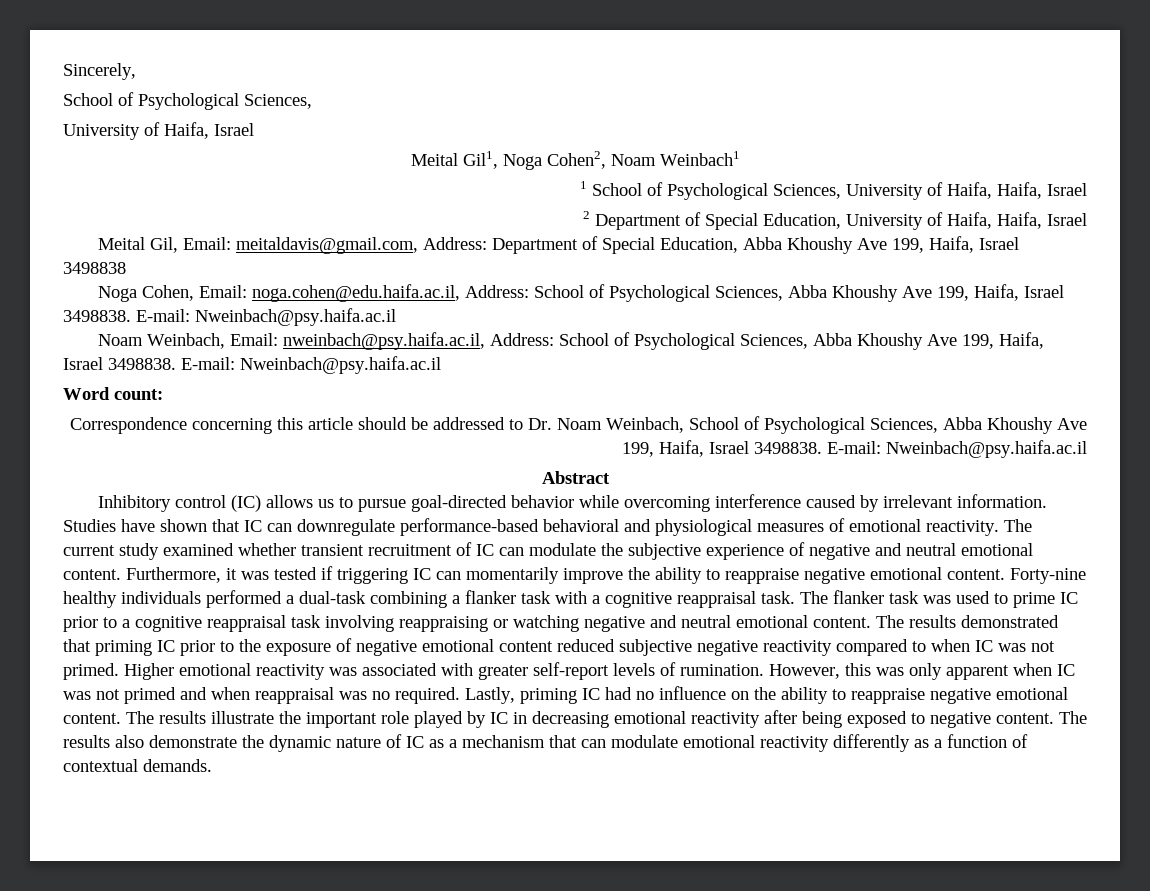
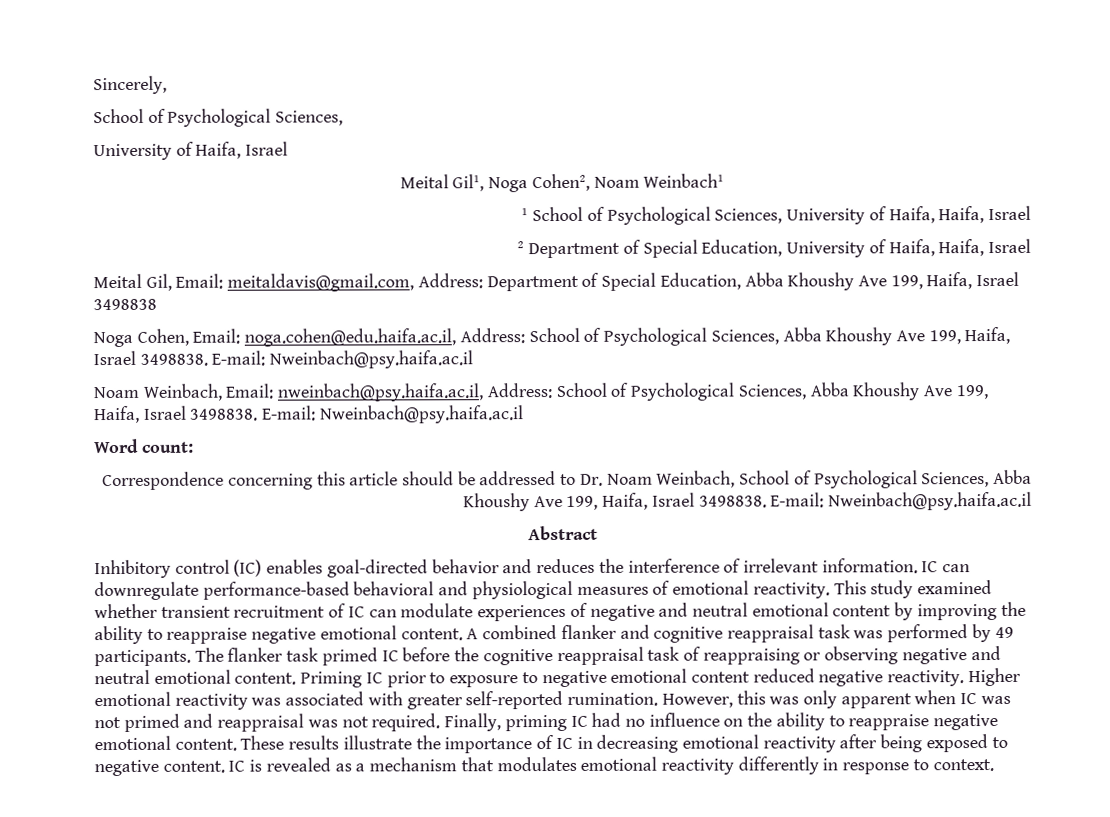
- Inhibitory control (IC) allows us to pursue goal-directed behavior while overcoming interference caused by irrelevant information. Studies have shown that IC can downregulate performance-based behavioral and physiological measures of emotional reactivity.
+ Inhibitory control (IC) enables goal-directed behavior and reduces the interference of irrelevant information. IC can downregulate performance-based behavioral and physiological measures of emotional reactivity.
- The current study examined whether transient recruitment of IC can modulate the subjective experience of negative and neutral emotional content. Furthermore, it was tested if triggering IC can momentarily improve the ability to reappraise negative emotional content. Forty-nine healthy individuals performed a dual-task combining a flanker task with a cognitive reappraisal task. The flanker task was used to prime IC prior to a cognitive reappraisal task involving reappraising or watching negative and neutral emotional content. The results demonstrated that priming IC prior to the exposure of negative emotional content reduced subjective negative reactivity compared to when IC was not primed.
+ This study examined whether transient recruitment of IC can modulate experiences of negative and neutral emotional content by improving the ability to reappraise negative emotional content. A combined flanker and cognitive reappraisal task was performed by 49 participants. The flanker task primed IC before the cognitive reappraisal task of reappraising or observing negative and neutral emotional content. Priming IC prior to exposure to negative emotional content reduced negative reactivity.
- Higher emotional reactivity was associated with greater self-report levels of rumination.
+ Higher emotional reactivity was associated with greater self-reported rumination.
- However, this was only apparent when IC was not primed and when reappraisal was no required. Lastly, priming IC had no influence on the ability to reappraise negative emotional content.
+ However, this was only apparent when IC was not primed and reappraisal was not required. Finally, priming IC had no influence on the ability to reappraise negative emotional content.
- The results illustrate the important role played by IC in decreasing emotional reactivity after being exposed to negative content.
+ These results illustrate the importance of IC in decreasing emotional reactivity after being exposed to negative content.
- The results also demonstrate the dynamic nature of IC as a mechanism that can modulate emotional reactivity differently as a function of contextual demands.
+ IC is revealed as a mechanism that modulates emotional reactivity differently in response to context.

